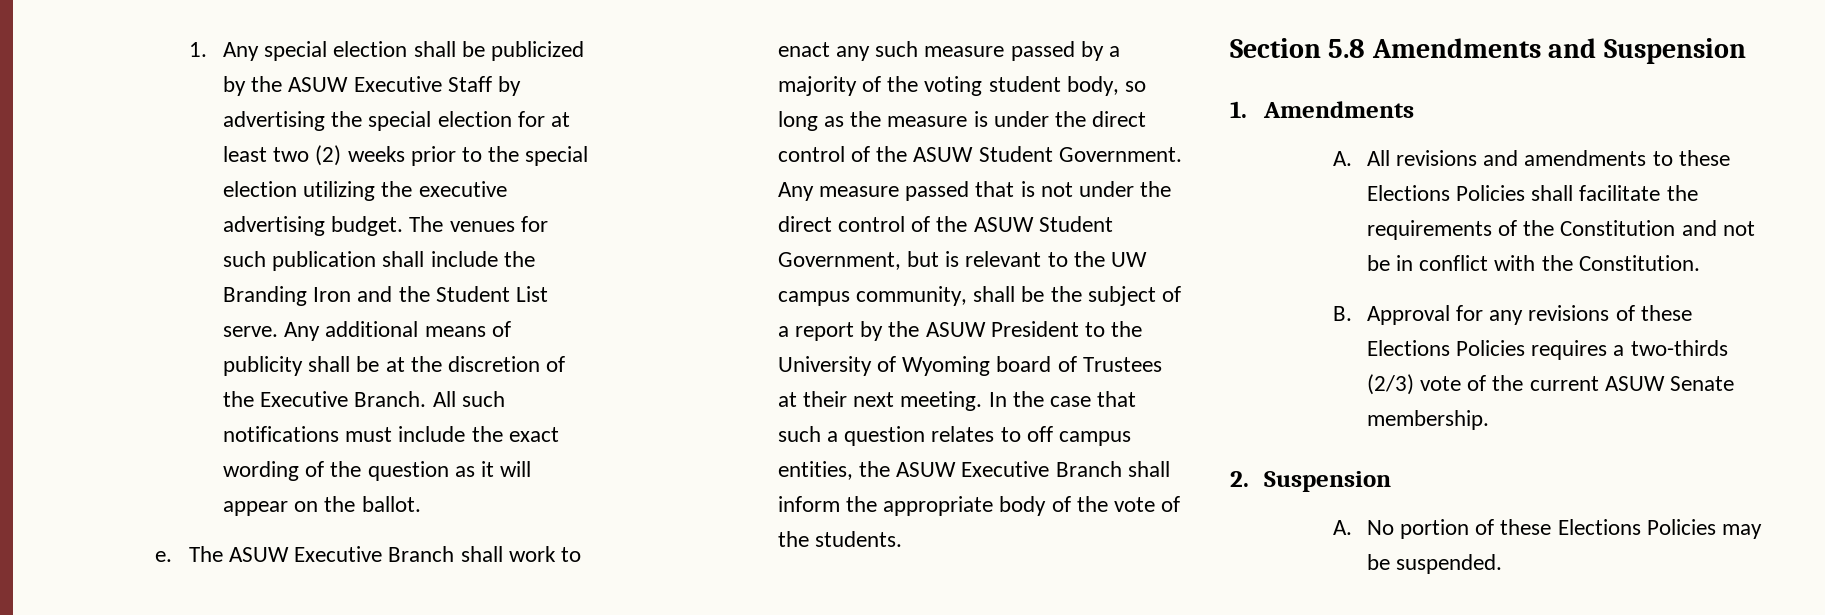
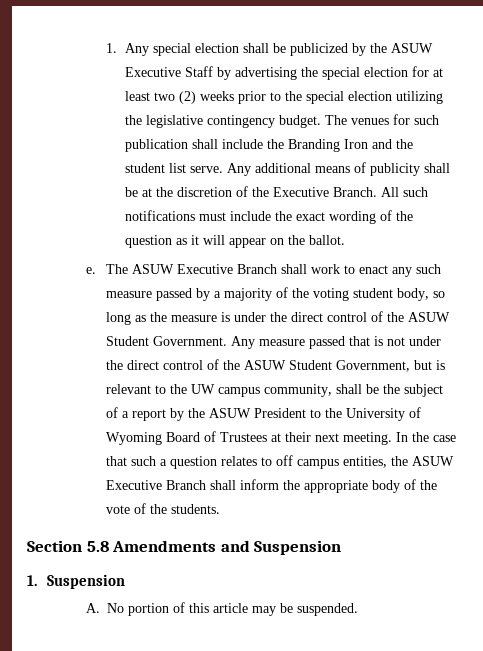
- 1. Any special election shall be publicized by the ASUW Executive Staff by advertising the special election for at least two (2) weeks prior to the special election utilizing the executive advertising budget.
+ 1. Any special election shall be publicized by the ASUW Executive Staff by advertising the special election for at least two (2) weeks prior to the special election utilizing the legislative contingency budget.
- The venues for such publication shall include the Branding Iron and the Student List serve.
+ The venues for such publication shall include the Branding Iron and the student list serve.
- Any measure passed that is not under the direct control of the ASUW Student Government, but is relevant to the UW campus community, shall be the subject of a report by the ASUW President to the University of Wyoming board of Trustees at their next meeting.
+ Any measure passed that is not under the direct control of the ASUW Student Government, but is relevant to the UW campus community, shall be the subject of a report by the ASUW President to the University of Wyoming Board of Trustees at their next meeting.
- 1. Amendments
- A. All revisions and amendments to these Elections Policies shall facilitate the requirements of the Constitution and not be in conflict with the Constitution.
- B. Approval for any revisions of these Elections Policies requires a two-thirds (2/3) vote of the current ASUW Senate membership.
- 2. Suspension
+ 1. Suspension
- A. No portion of these Elections Policies may be suspended.
+ A. No portion of this article may be suspended.

